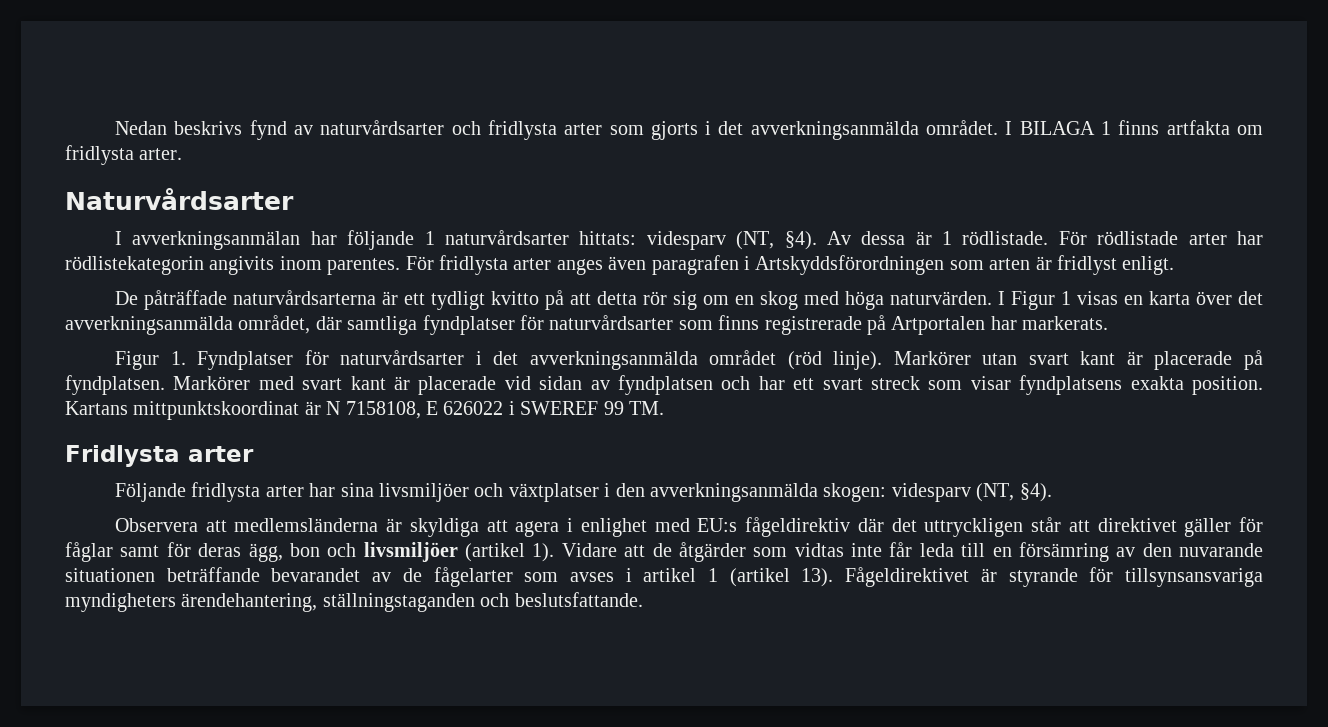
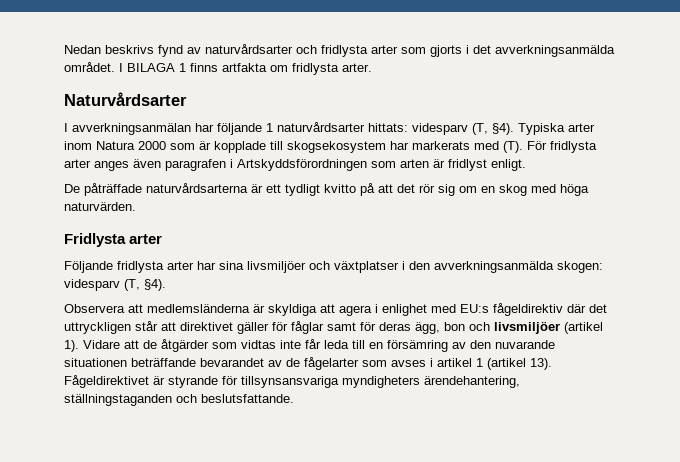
- I avverkningsanmälan har följande 1 naturvårdsarter hittats: videsparv (NT, §4). Av dessa är 1 rödlistade. För rödlistade arter har rödlistekategorin angivits inom parentes. För fridlysta arter anges även paragrafen i Artskyddsförordningen som arten är fridlyst enligt.
+ I avverkningsanmälan har följande 1 naturvårdsarter hittats: videsparv (T, §4). Typiska arter inom Natura 2000 som är kopplade till skogsekosystem har markerats med (T). För fridlysta arter anges även paragrafen i Artskyddsförordningen som arten är fridlyst enligt.
- De påträffade naturvårdsarterna är ett tydligt kvitto på att detta rör sig om en skog med höga naturvärden. I Figur 1 visas en karta över det avverkningsanmälda området, där samtliga fyndplatser för naturvårdsarter som finns registrerade på Artportalen har markerats.
- Figur 1. Fyndplatser för naturvårdsarter i det avverkningsanmälda området (röd linje). Markörer utan svart kant är placerade på fyndplatsen. Markörer med svart kant är placerade vid sidan av fyndplatsen och har ett svart streck som visar fyndplatsens exakta position. Kartans mittpunktskoordinat är N 7158108, E 626022 i SWEREF 99 TM.
+ De påträffade naturvårdsarterna är ett tydligt kvitto på att det rör sig om en skog med höga naturvärden.
- Följande fridlysta arter har sina livsmiljöer och växtplatser i den avverkningsanmälda skogen: videsparv (NT, §4).
+ Följande fridlysta arter har sina livsmiljöer och växtplatser i den avverkningsanmälda skogen: videsparv (T, §4).

